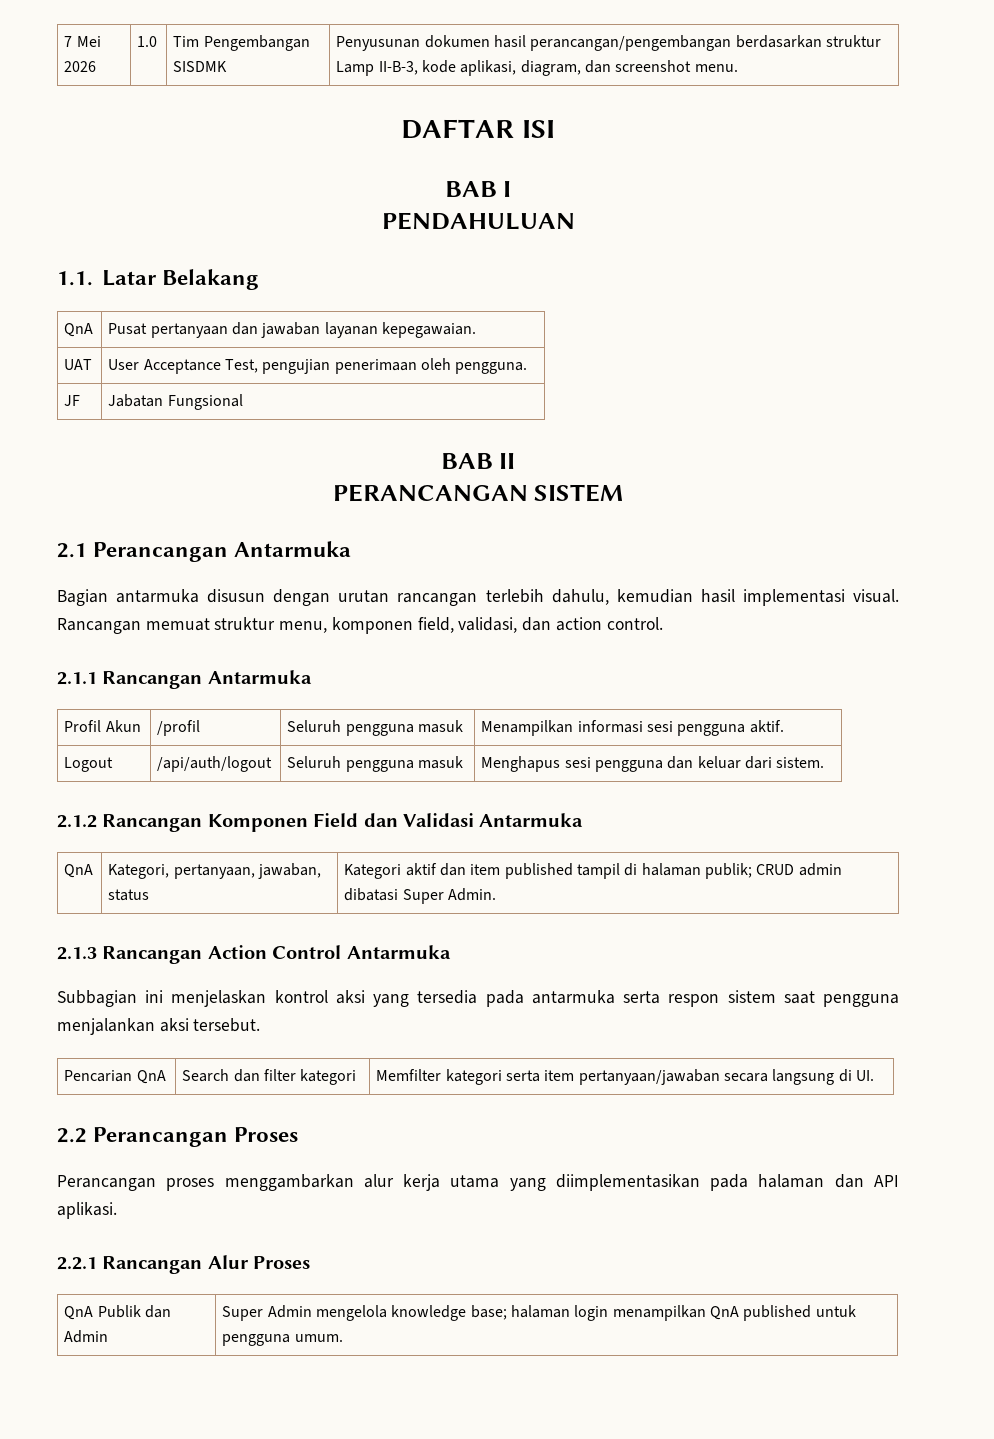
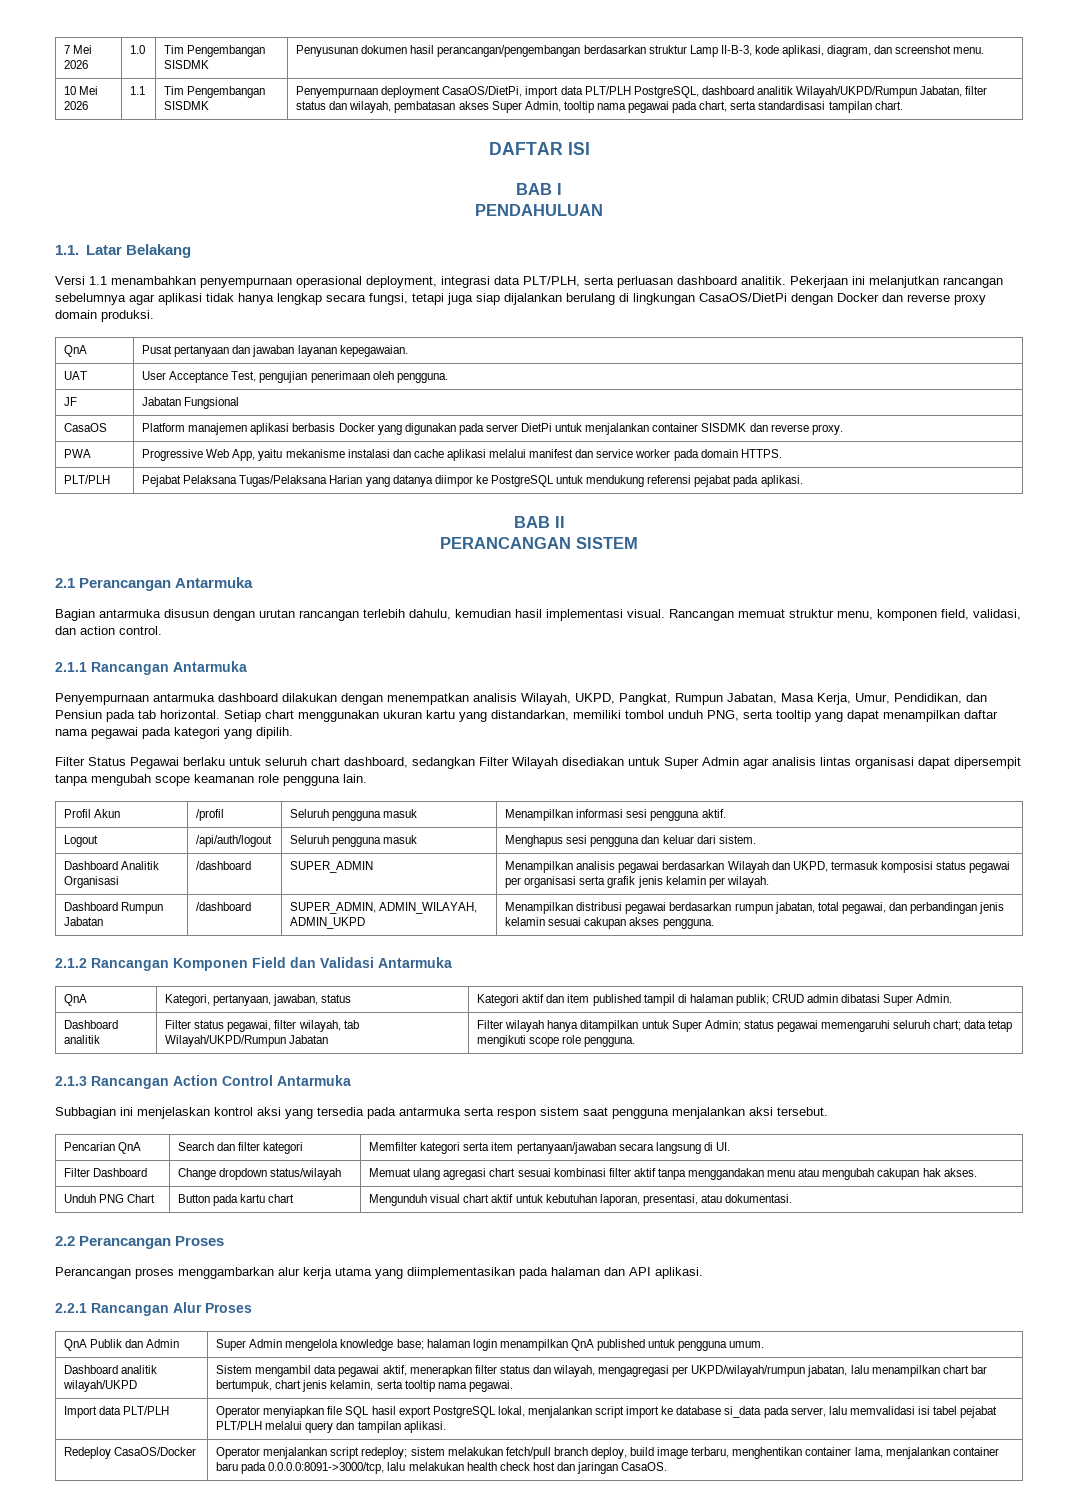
+ 10 Mei 2026 | 1.1 | Tim Pengembangan SISDMK | Penyempurnaan deployment CasaOS/DietPi, import data PLT/PLH PostgreSQL, dashboard analitik Wilayah/UKPD/Rumpun Jabatan, filter status dan wilayah, pembatasan akses Super Admin, tooltip nama pegawai pada chart, serta standardisasi tampilan chart.
+ Versi 1.1 menambahkan penyempurnaan operasional deployment, integrasi data PLT/PLH, serta perluasan dashboard analitik. Pekerjaan ini melanjutkan rancangan sebelumnya agar aplikasi tidak hanya lengkap secara fungsi, tetapi juga siap dijalankan berulang di lingkungan CasaOS/DietPi dengan Docker dan reverse proxy domain produksi.
+ CasaOS | Platform manajemen aplikasi berbasis Docker yang digunakan pada server DietPi untuk menjalankan container SISDMK dan reverse proxy.
+ PWA | Progressive Web App, yaitu mekanisme instalasi dan cache aplikasi melalui manifest dan service worker pada domain HTTPS.
+ PLT/PLH | Pejabat Pelaksana Tugas/Pelaksana Harian yang datanya diimpor ke PostgreSQL untuk mendukung referensi pejabat pada aplikasi.
+ Penyempurnaan antarmuka dashboard dilakukan dengan menempatkan analisis Wilayah, UKPD, Pangkat, Rumpun Jabatan, Masa Kerja, Umur, Pendidikan, dan Pensiun pada tab horizontal. Setiap chart menggunakan ukuran kartu yang distandarkan, memiliki tombol unduh PNG, serta tooltip yang dapat menampilkan daftar nama pegawai pada kategori yang dipilih.
+ Filter Status Pegawai berlaku untuk seluruh chart dashboard, sedangkan Filter Wilayah disediakan untuk Super Admin agar analisis lintas organisasi dapat dipersempit tanpa mengubah scope keamanan role pengguna lain.
+ Dashboard Analitik Organisasi | /dashboard | SUPER_ADMIN | Menampilkan analisis pegawai berdasarkan Wilayah dan UKPD, termasuk komposisi status pegawai per organisasi serta grafik jenis kelamin per wilayah.
+ Dashboard Rumpun Jabatan | /dashboard | SUPER_ADMIN, ADMIN_WILAYAH, ADMIN_UKPD | Menampilkan distribusi pegawai berdasarkan rumpun jabatan, total pegawai, dan perbandingan jenis kelamin sesuai cakupan akses pengguna.
+ Dashboard analitik | Filter status pegawai, filter wilayah, tab Wilayah/UKPD/Rumpun Jabatan | Filter wilayah hanya ditampilkan untuk Super Admin; status pegawai memengaruhi seluruh chart; data tetap mengikuti scope role pengguna.
+ Filter Dashboard | Change dropdown status/wilayah | Memuat ulang agregasi chart sesuai kombinasi filter aktif tanpa menggandakan menu atau mengubah cakupan hak akses.
+ Unduh PNG Chart | Button pada kartu chart | Mengunduh visual chart aktif untuk kebutuhan laporan, presentasi, atau dokumentasi.
+ Dashboard analitik wilayah/UKPD | Sistem mengambil data pegawai aktif, menerapkan filter status dan wilayah, mengagregasi per UKPD/wilayah/rumpun jabatan, lalu menampilkan chart bar bertumpuk, chart jenis kelamin, serta tooltip nama pegawai.
+ Import data PLT/PLH | Operator menyiapkan file SQL hasil export PostgreSQL lokal, menjalankan script import ke database si_data pada server, lalu memvalidasi isi tabel pejabat PLT/PLH melalui query dan tampilan aplikasi.
+ Redeploy CasaOS/Docker | Operator menjalankan script redeploy; sistem melakukan fetch/pull branch deploy, build image terbaru, menghentikan container lama, menjalankan container baru pada 0.0.0.0:8091->3000/tcp, lalu melakukan health check host dan jaringan CasaOS.

